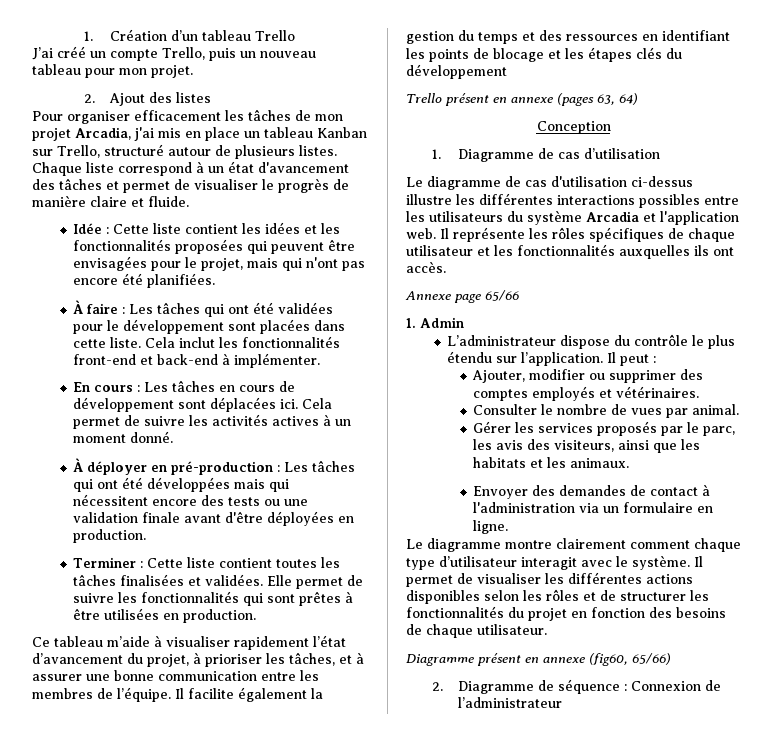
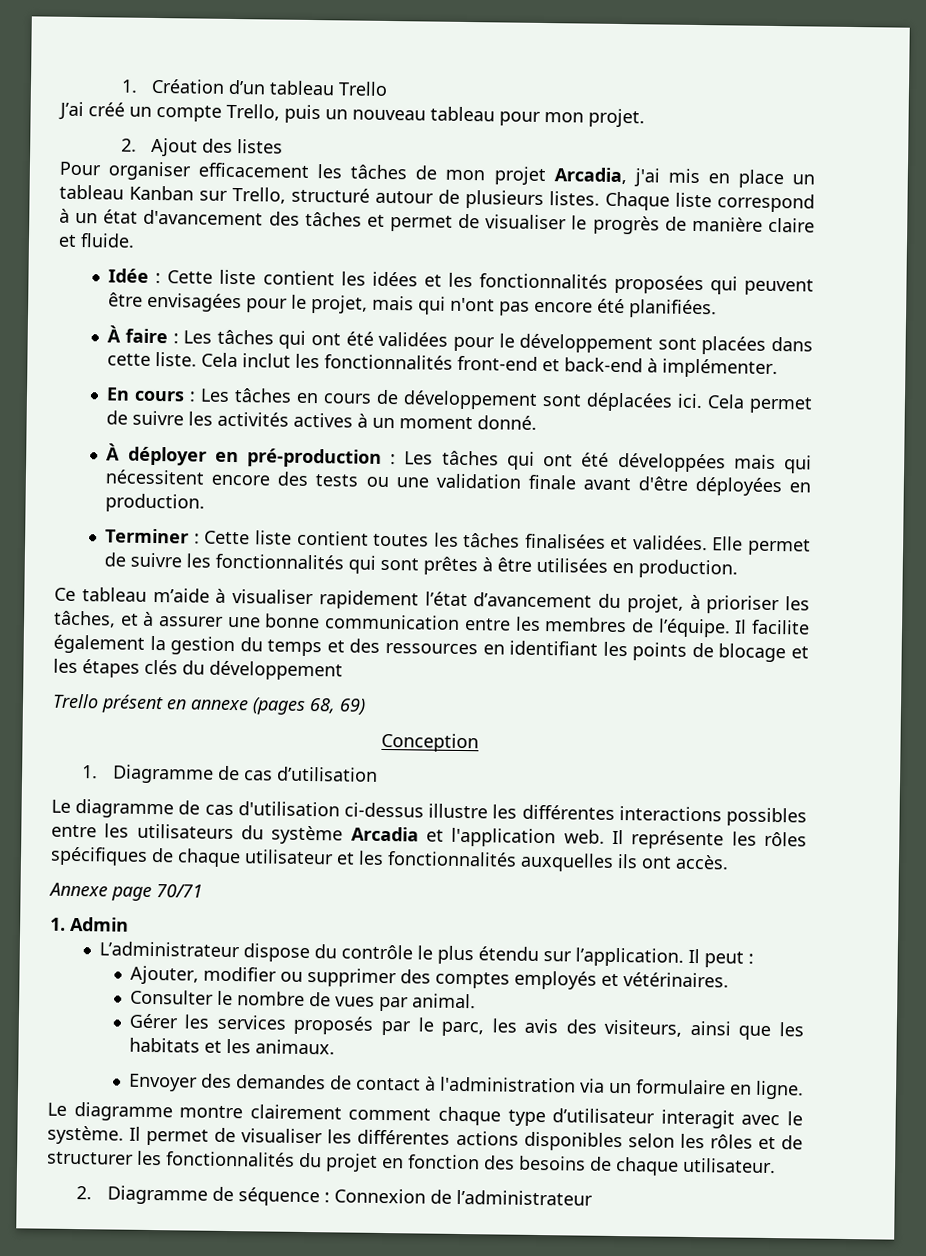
- Trello présent en annexe (pages 63, 64)
+ Trello présent en annexe (pages 68, 69)
- Annexe page 65/66
+ Annexe page 70/71
- Diagramme présent en annexe (fig60, 65/66)

